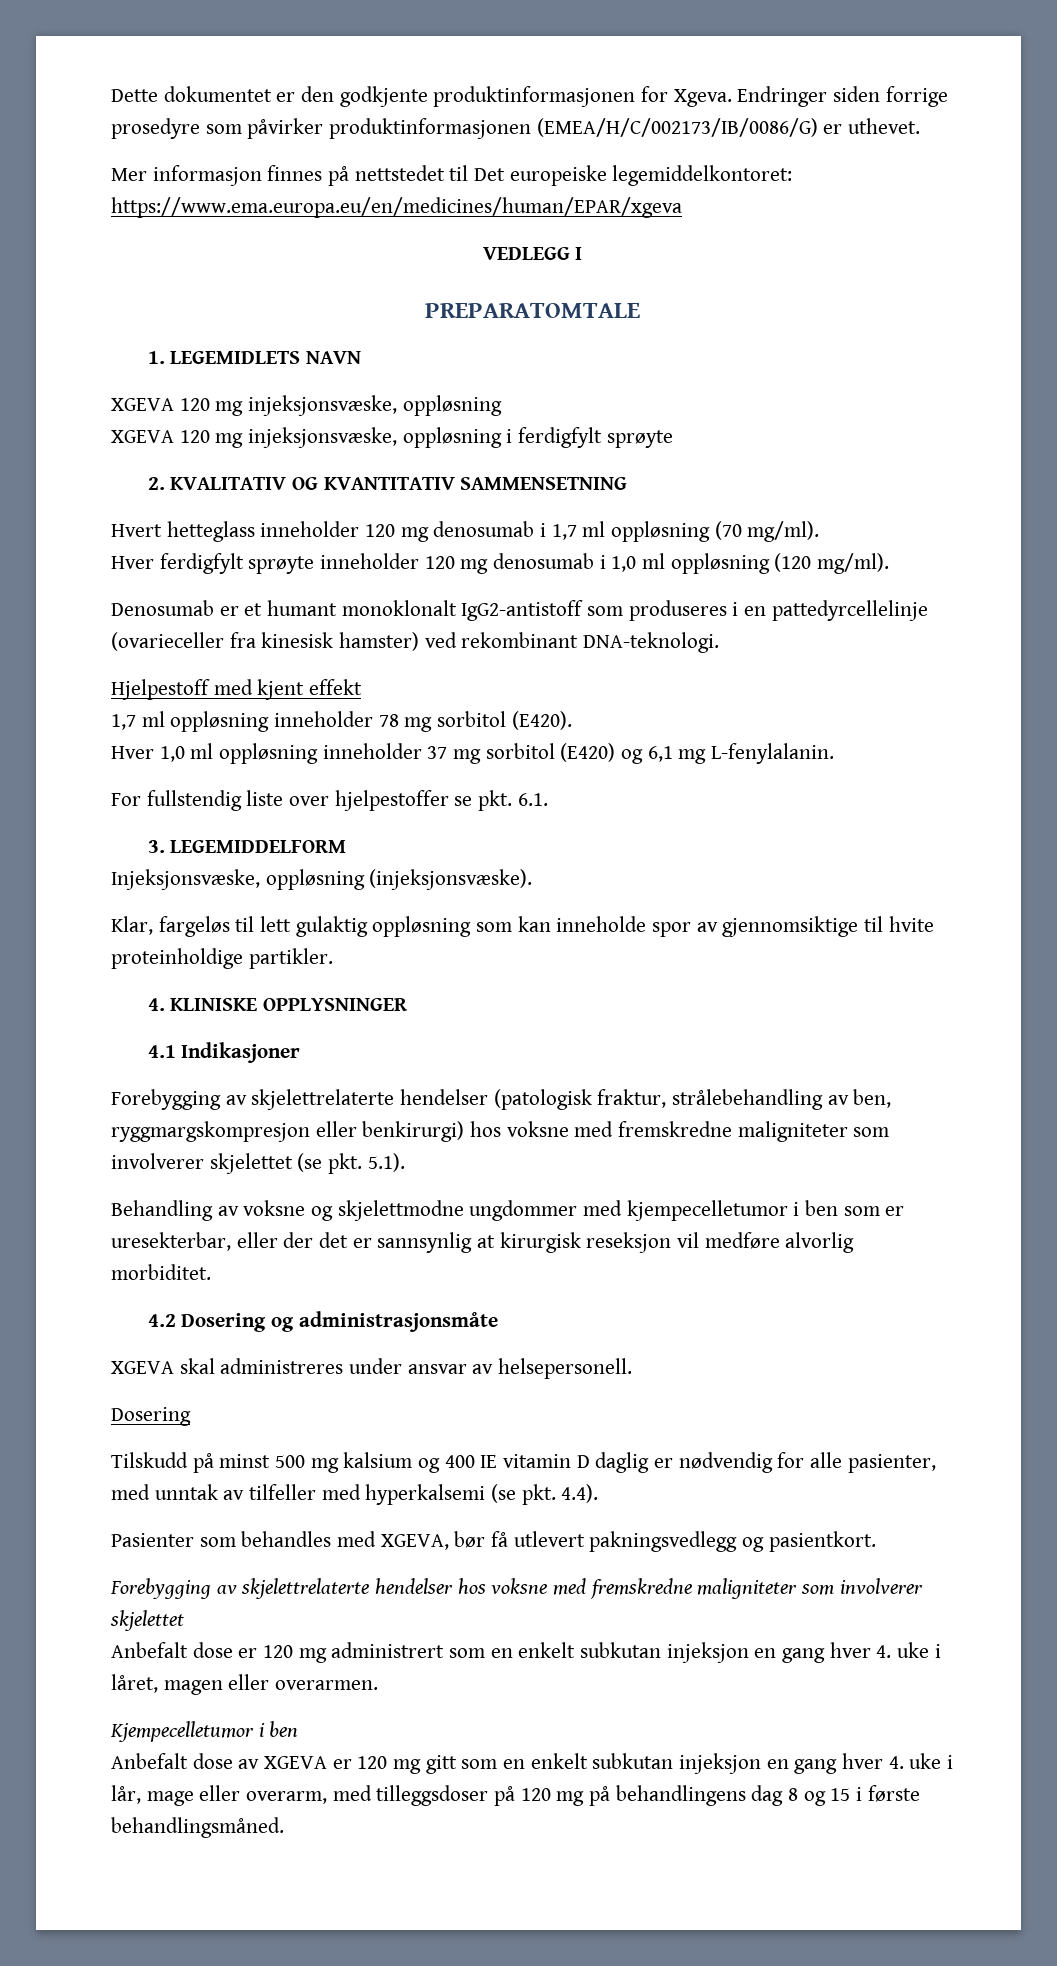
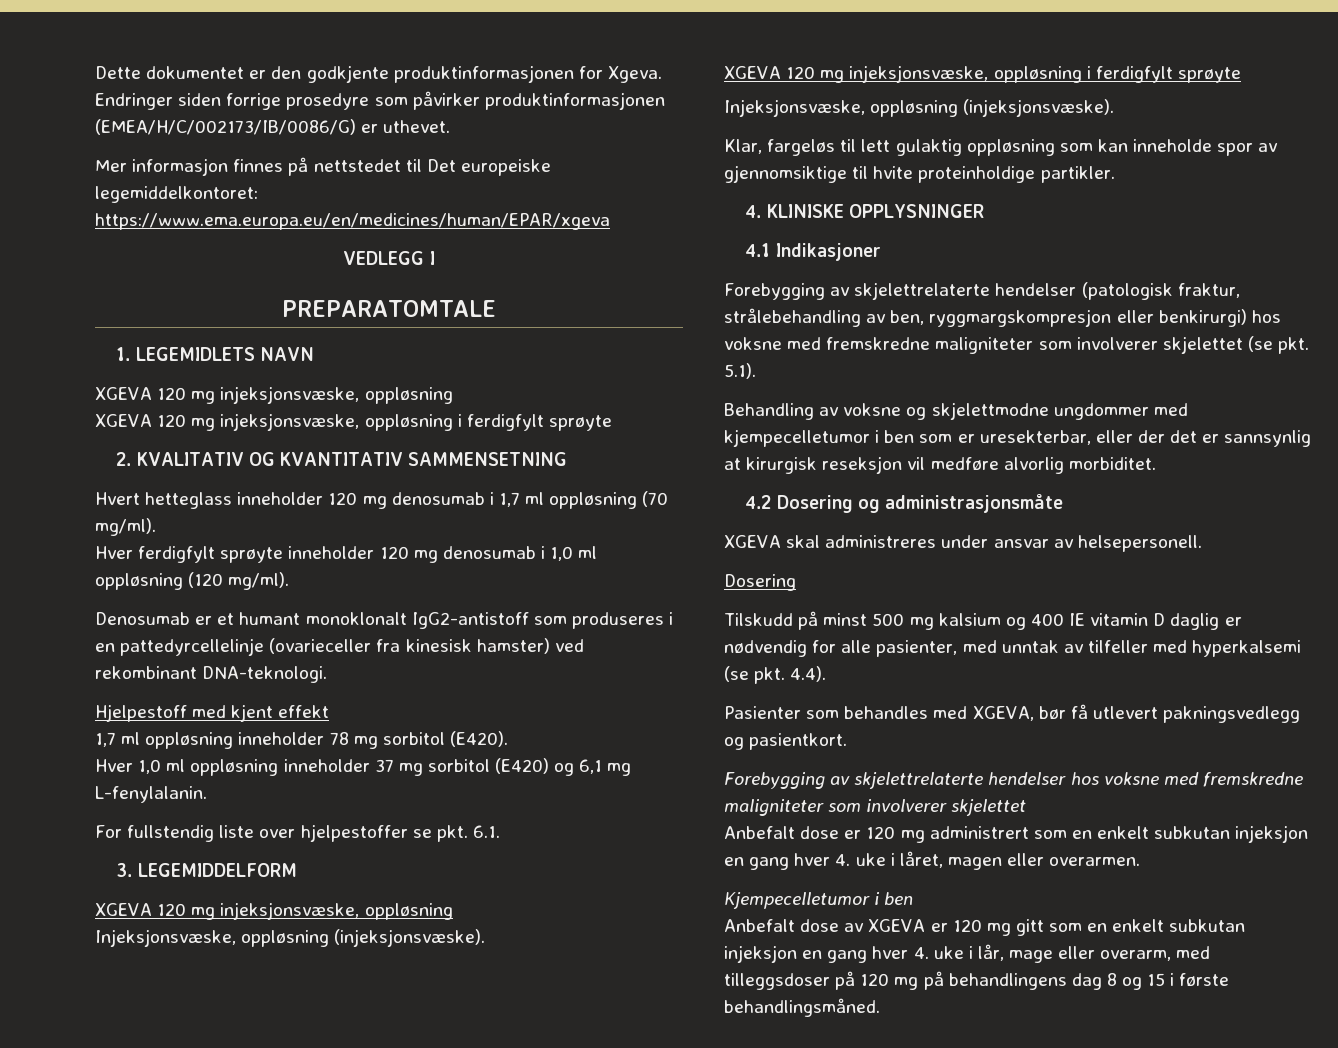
  3. LEGEMIDDELFORM
+ XGEVA 120 mg injeksjonsvæske, oppløsning
+ Injeksjonsvæske, oppløsning (injeksjonsvæske).
+ XGEVA 120 mg injeksjonsvæske, oppløsning i ferdigfylt sprøyte

